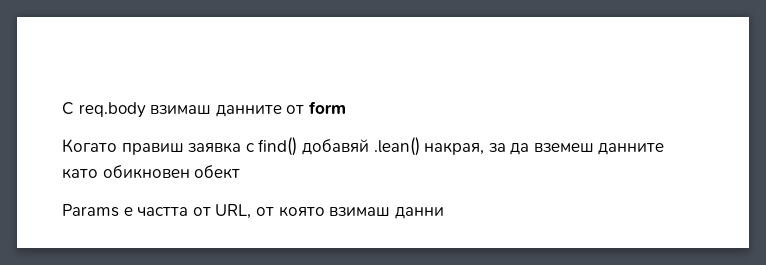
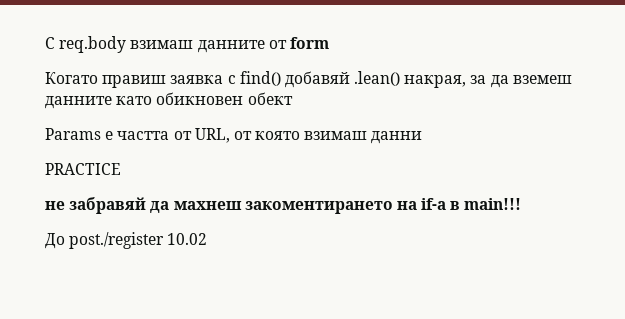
+ PRACTICE
+ не забравяй да махнеш закоментирането на if-a в main!!!
+ До post./register 10.02

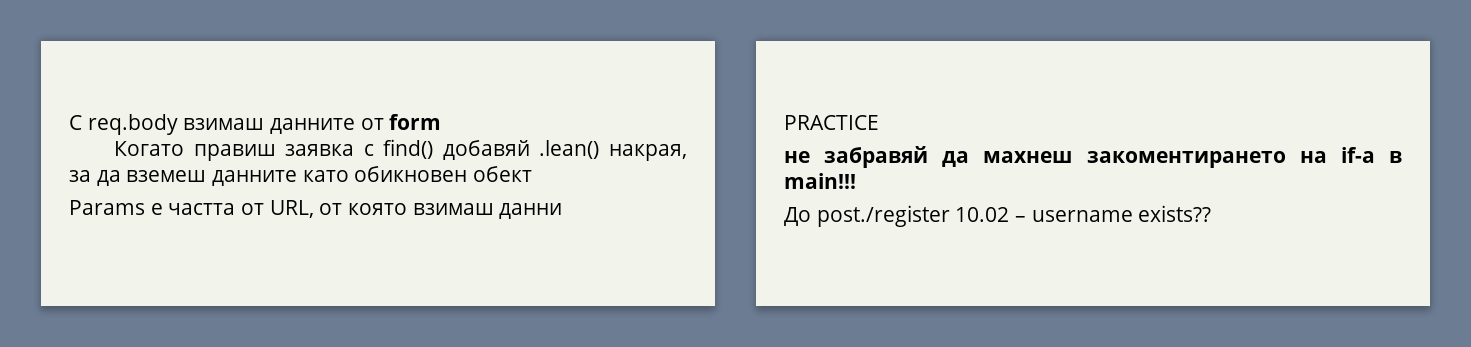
- До post./register 10.02
+ До post./register 10.02 – username exists??

